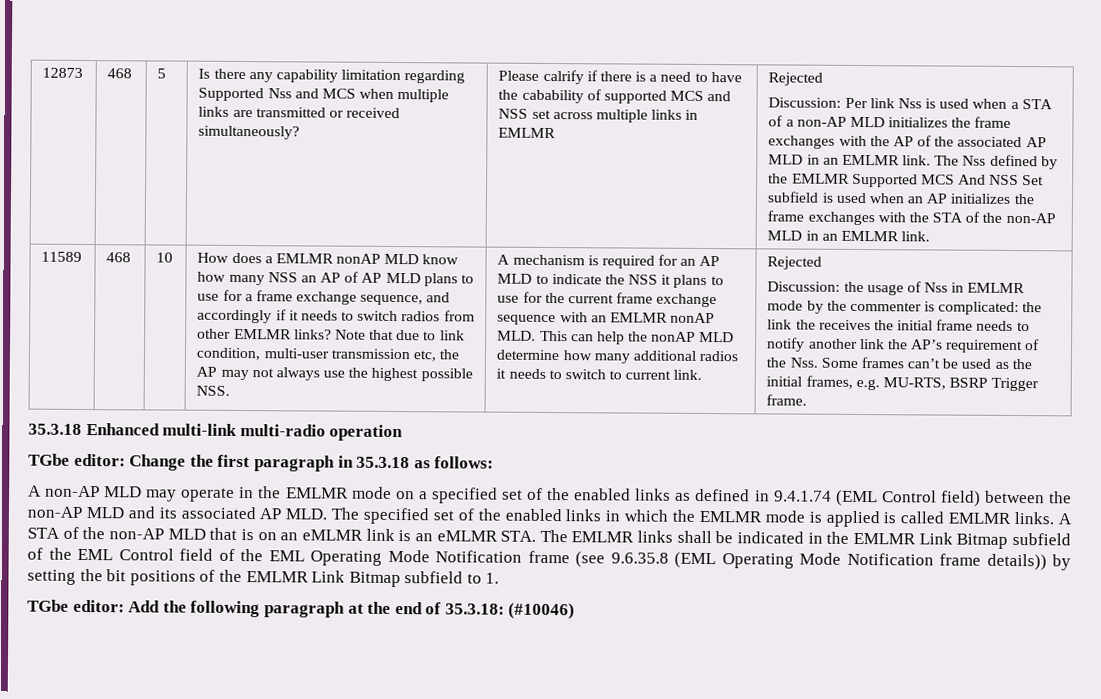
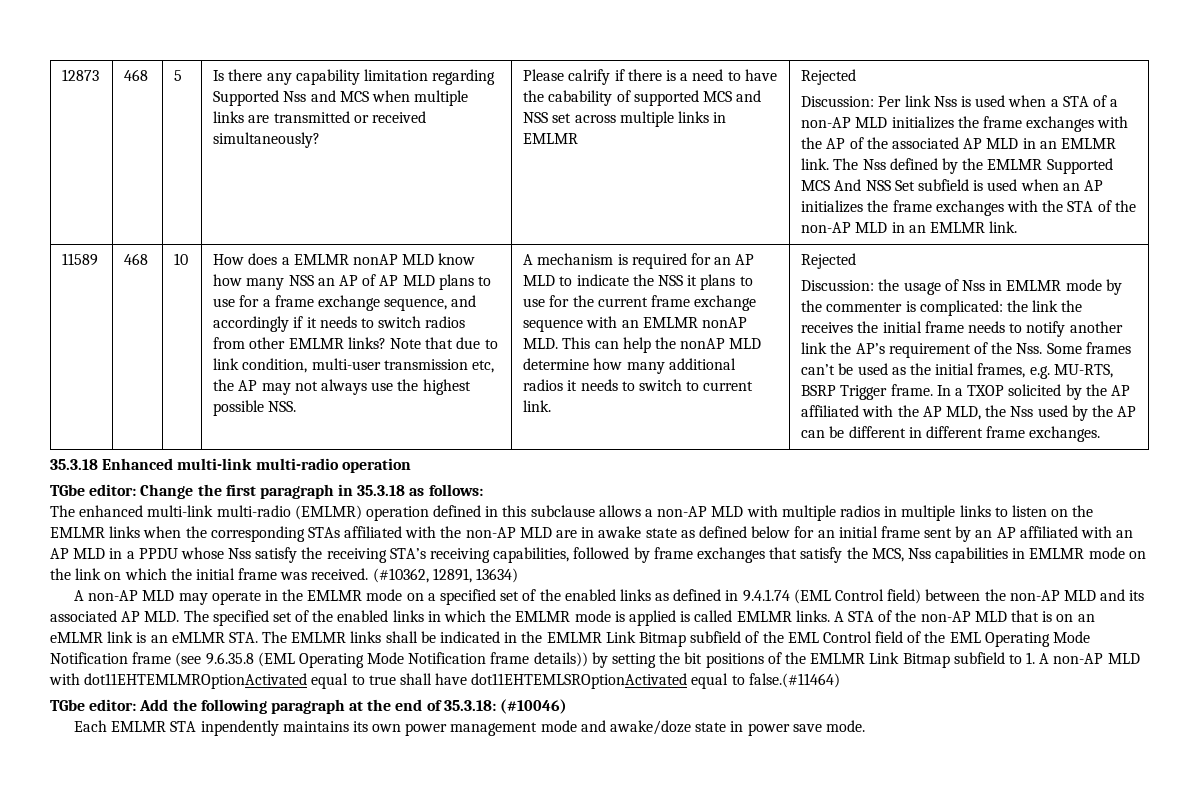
+ In a TXOP solicited by the AP affiliated with the AP MLD, the Nss used by the AP can be different in different frame exchanges.
+ The enhanced multi-link multi-radio (EMLMR) operation defined in this subclause allows a non-AP MLD with multiple radios in multiple links to listen on the EMLMR links when the corresponding STAs affiliated with the non-AP MLD are in awake state as defined below for an initial frame sent by an AP affiliated with an AP MLD in a PPDU whose Nss satisfy the receiving STA’s receiving capabilities, followed by frame exchanges that satisfy the MCS, Nss capabilities in EMLMR mode on the link on which the initial frame was received. (#10362, 12891, 13634)
- A STA of the non-AP MLD that is on an eMLMR link is an eMLMR STA. The EMLMR links shall be indicated in the EMLMR Link Bitmap subfield of the EML Control field of the EML Operating Mode Notification frame (see 9.6.35.8 (EML Operating Mode Notification frame details)) by setting the bit positions of the EMLMR Link Bitmap subfield to 1.
+ A STA of the non-AP MLD that is on an eMLMR link is an eMLMR STA. The EMLMR links shall be indicated in the EMLMR Link Bitmap subfield of the EML Control field of the EML Operating Mode Notification frame (see 9.6.35.8 (EML Operating Mode Notification frame details)) by setting the bit positions of the EMLMR Link Bitmap subfield to 1. A non-AP MLD with dot11EHTEMLMROptionActivated equal to true shall have dot11EHTEMLSROptionActivated equal to false.(#11464)
+ Each EMLMR STA inpendently maintains its own power management mode and awake/doze state in power save mode.

